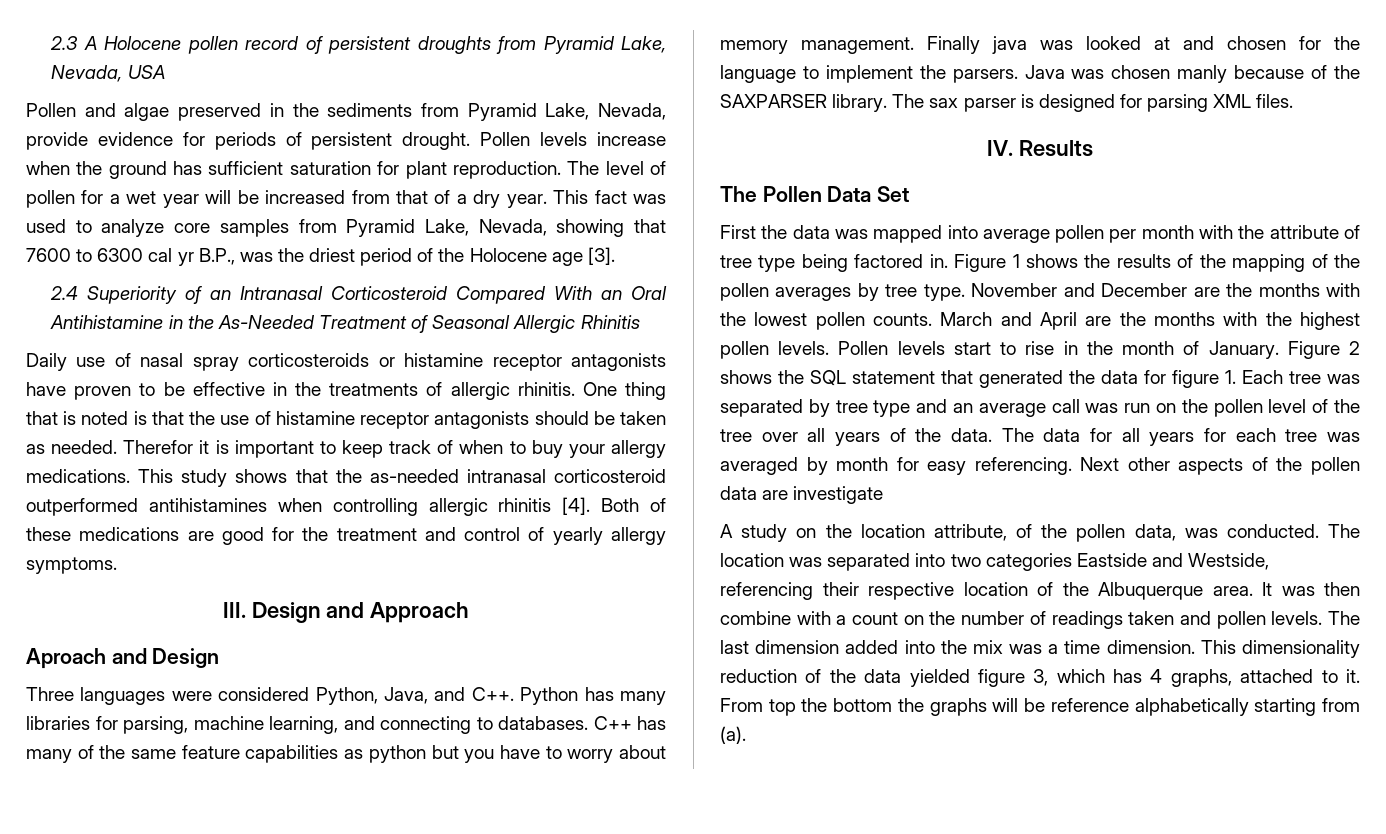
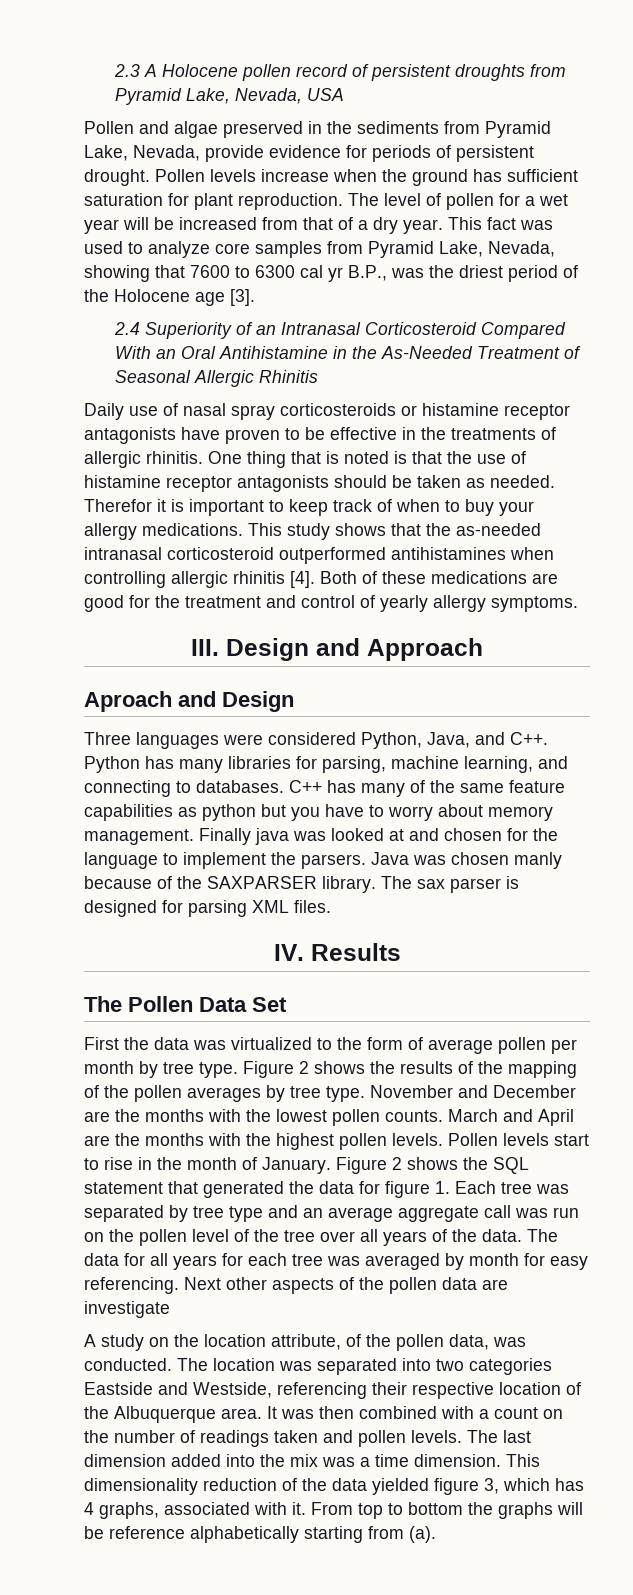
- First the data was mapped into average pollen per month with the attribute of tree type being factored in. Figure 1 shows the results of the mapping of the pollen averages by tree type.
+ First the data was virtualized to the form of average pollen per month by tree type. Figure 2 shows the results of the mapping of the pollen averages by tree type.
- Figure 2 shows the SQL statement that generated the data for figure 1. Each tree was separated by tree type and an average call was run on the pollen level of the tree over all years of the data.
+ Figure 2 shows the SQL statement that generated the data for figure 1. Each tree was separated by tree type and an average aggregate call was run on the pollen level of the tree over all years of the data.
- It was then combine with a count on the number of readings taken and pollen levels.
+ It was then combined with a count on the number of readings taken and pollen levels.
- This dimensionality reduction of the data yielded figure 3, which has 4 graphs, attached to it.
+ This dimensionality reduction of the data yielded figure 3, which has 4 graphs, associated with it.
- From top the bottom the graphs will be reference alphabetically starting from (a).
+ From top to bottom the graphs will be reference alphabetically starting from (a).

